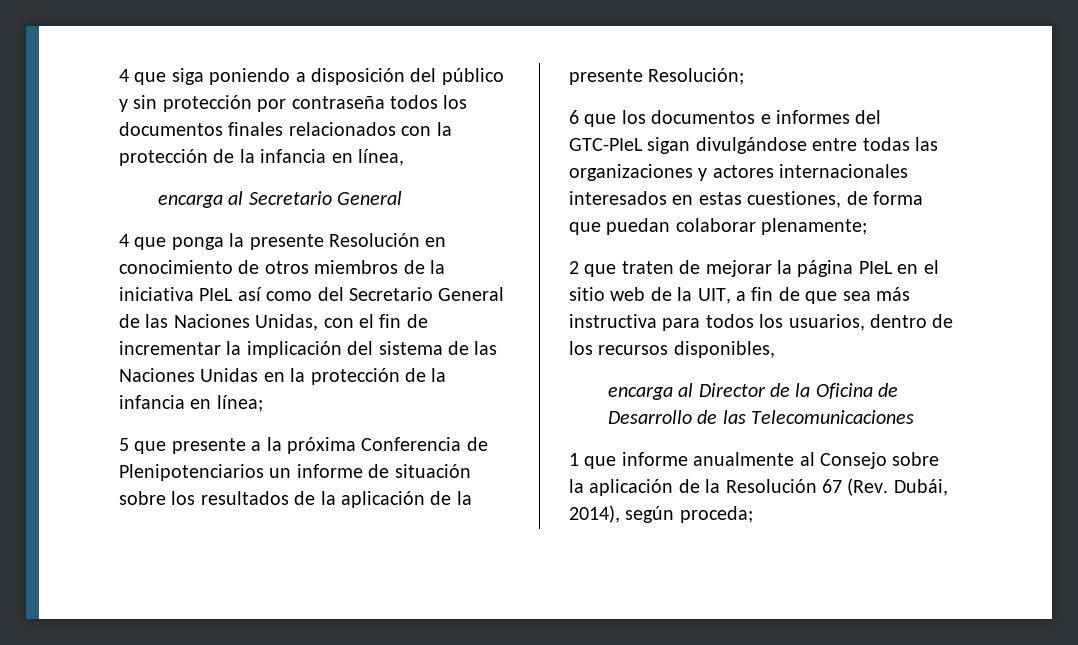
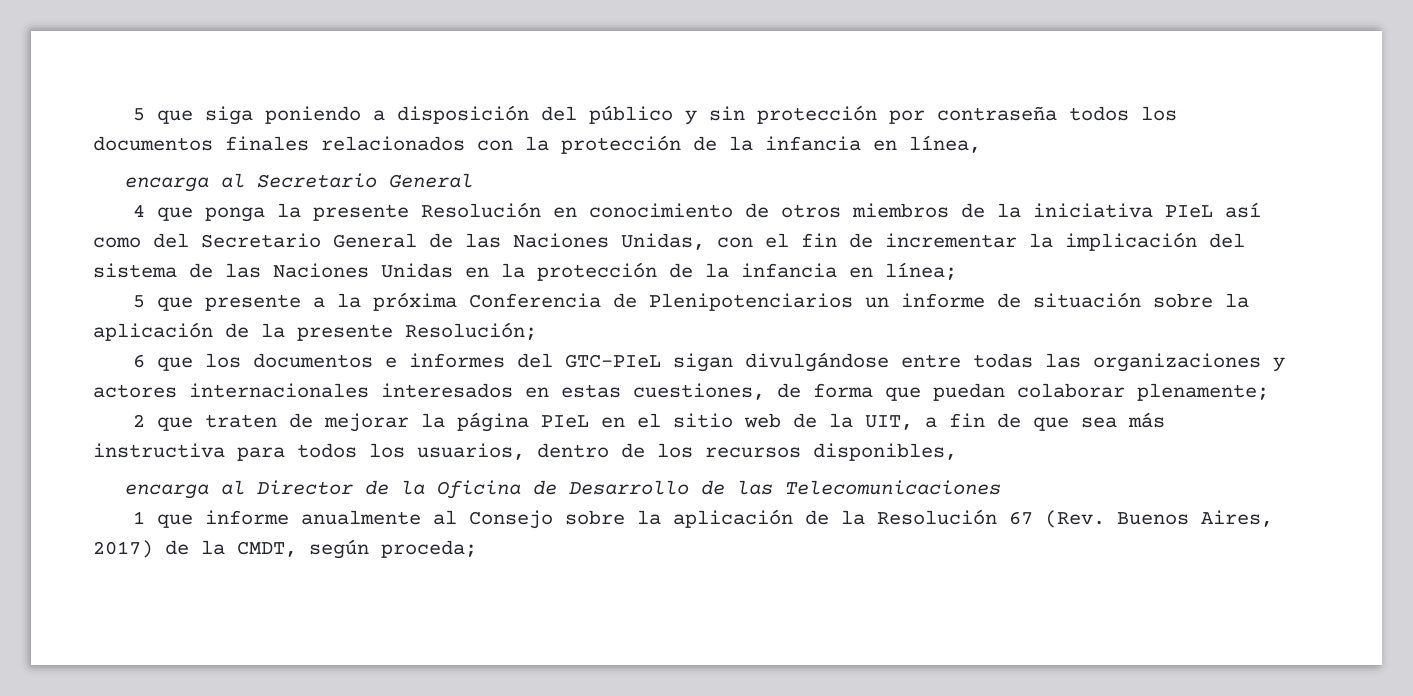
- 4 que siga poniendo a disposición del público y sin protección por contraseña todos los documentos finales relacionados con la protección de la infancia en línea,
+ 5 que siga poniendo a disposición del público y sin protección por contraseña todos los documentos finales relacionados con la protección de la infancia en línea,
- 5 que presente a la próxima Conferencia de Plenipotenciarios un informe de situación sobre los resultados de la aplicación de la presente Resolución;
+ 5 que presente a la próxima Conferencia de Plenipotenciarios un informe de situación sobre la aplicación de la presente Resolución;
- 1 que informe anualmente al Consejo sobre la aplicación de la Resolución 67 (Rev. Dubái, 2014), según proceda;
+ 1 que informe anualmente al Consejo sobre la aplicación de la Resolución 67 (Rev. Buenos Aires, 2017) de la CMDT, según proceda;

